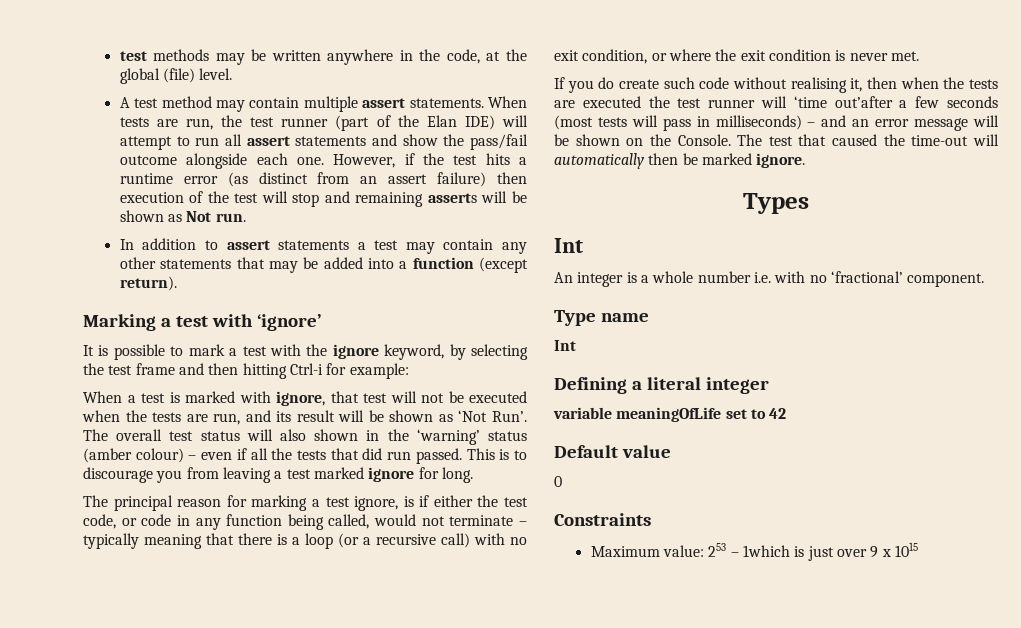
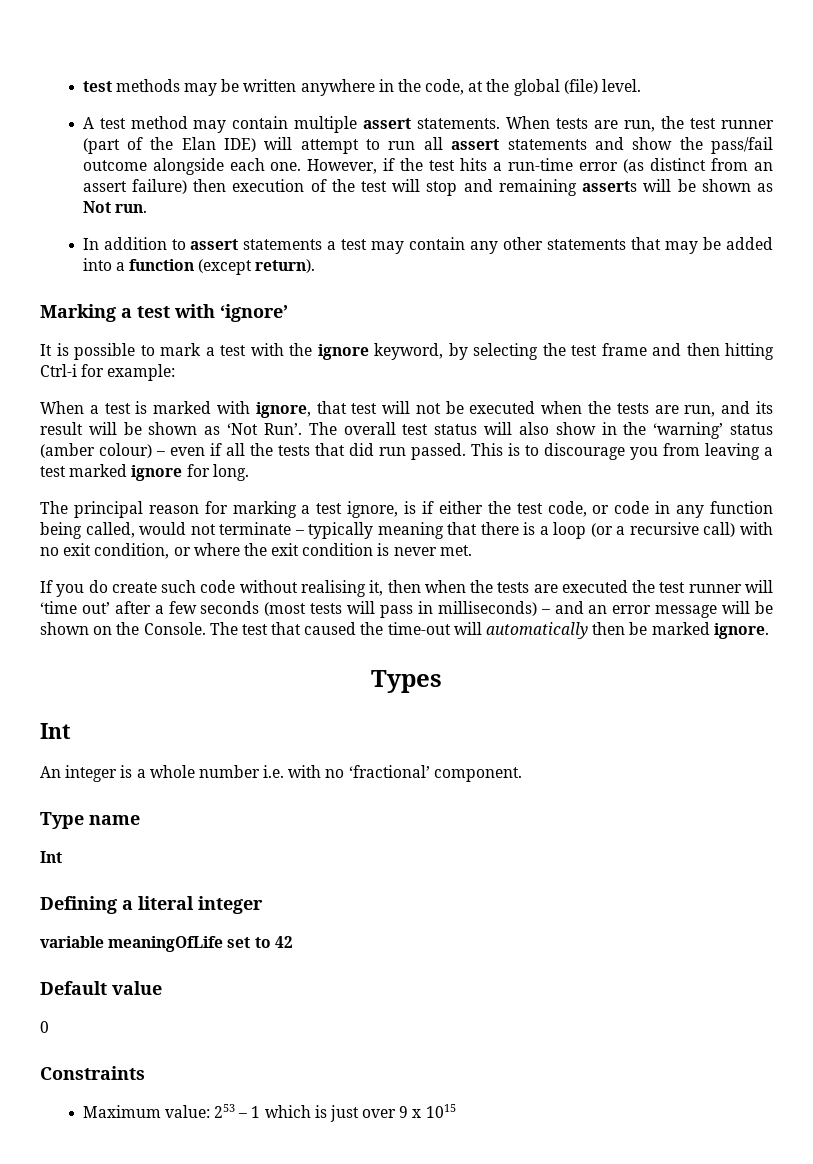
- However, if the test hits a runtime error (as distinct from an assert failure) then execution of the test will stop and remaining asserts will be shown as Not run.
+ However, if the test hits a run-time error (as distinct from an assert failure) then execution of the test will stop and remaining asserts will be shown as Not run.
- The overall test status will also shown in the ‘warning’ status (amber colour) – even if all the tests that did run passed.
+ The overall test status will also show in the ‘warning’ status (amber colour) – even if all the tests that did run passed.
- If you do create such code without realising it, then when the tests are executed the test runner will ‘time out’after a few seconds (most tests will pass in milliseconds) – and an error message will be shown on the Console.
+ If you do create such code without realising it, then when the tests are executed the test runner will ‘time out’ after a few seconds (most tests will pass in milliseconds) – and an error message will be shown on the Console.
- Maximum value: 253 – 1which is just over 9 x 1015
+ Maximum value: 253 – 1 which is just over 9 x 1015

